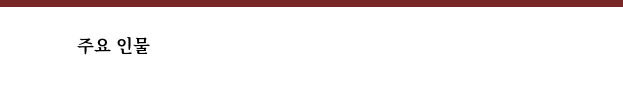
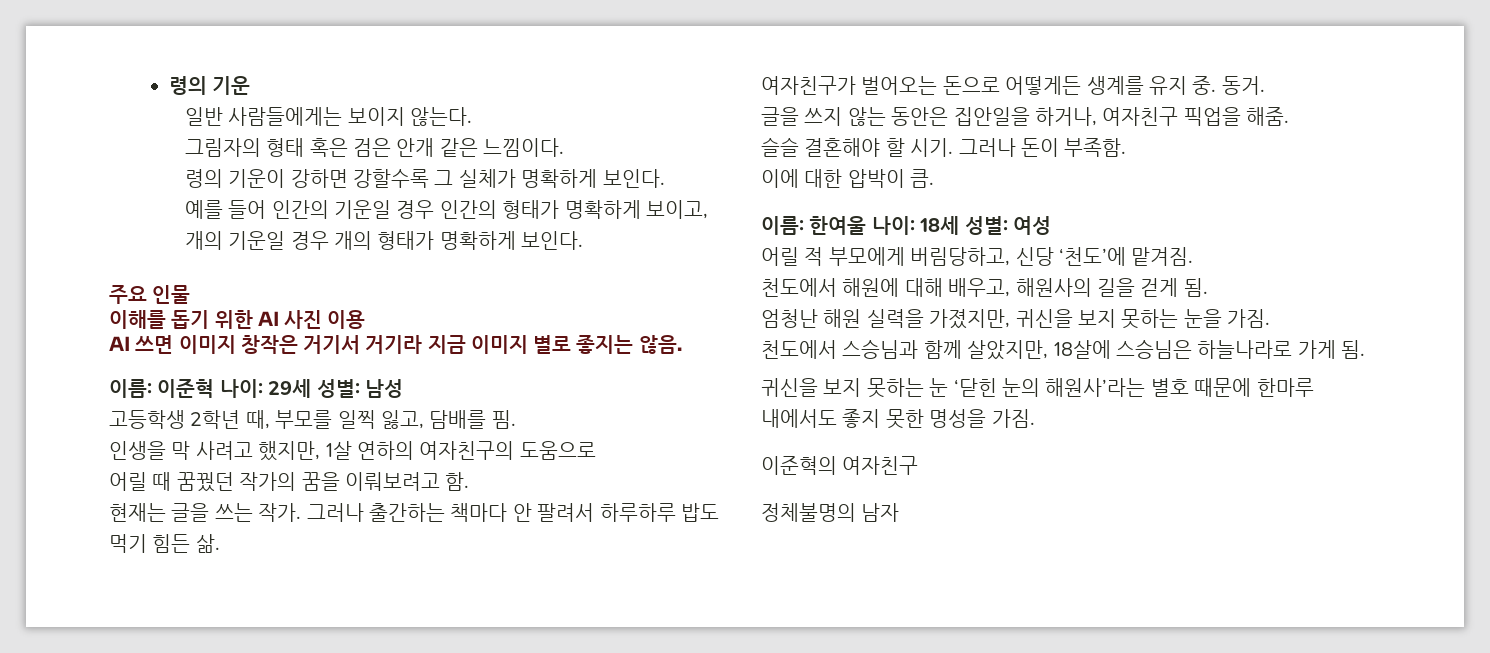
+ 령의 기운
+ 일반 사람들에게는 보이지 않는다.
+ 그림자의 형태 혹은 검은 안개 같은 느낌이다.
+ 령의 기운이 강하면 강할수록 그 실체가 명확하게 보인다.
+ 예를 들어 인간의 기운일 경우 인간의 형태가 명확하게 보이고, 개의 기운일 경우 개의 형태가 명확하게 보인다.
  주요 인물
+ 이해를 돕기 위한 AI 사진 이용
+ AI 쓰면 이미지 창작은 거기서 거기라 지금 이미지 별로 좋지는 않음.
+ 이름: 이준혁 나이: 29세 성별: 남성
+ 고등학생 2학년 때, 부모를 일찍 잃고, 담배를 핌.
+ 인생을 막 사려고 했지만, 1살 연하의 여자친구의 도움으로
+ 어릴 때 꿈꿨던 작가의 꿈을 이뤄보려고 함.
+ 현재는 글을 쓰는 작가. 그러나 출간하는 책마다 안 팔려서 하루하루 밥도 먹기 힘든 삶.
+ 여자친구가 벌어오는 돈으로 어떻게든 생계를 유지 중. 동거.
+ 글을 쓰지 않는 동안은 집안일을 하거나, 여자친구 픽업을 해줌.
+ 슬슬 결혼해야 할 시기. 그러나 돈이 부족함.
+ 이에 대한 압박이 큼.
+ 이름: 한여울 나이: 18세 성별: 여성
+ 어릴 적 부모에게 버림당하고, 신당 ‘천도’에 맡겨짐.
+ 천도에서 해원에 대해 배우고, 해원사의 길을 걷게 됨.
+ 엄청난 해원 실력을 가졌지만, 귀신을 보지 못하는 눈을 가짐.
+ 천도에서 스승님과 함께 살았지만, 18살에 스승님은 하늘나라로 가게 됨.
+ 귀신을 보지 못하는 눈 ‘닫힌 눈의 해원사’라는 별호 때문에 한마루 내에서도 좋지 못한 명성을 가짐.
+ 이준혁의 여자친구
+ 정체불명의 남자

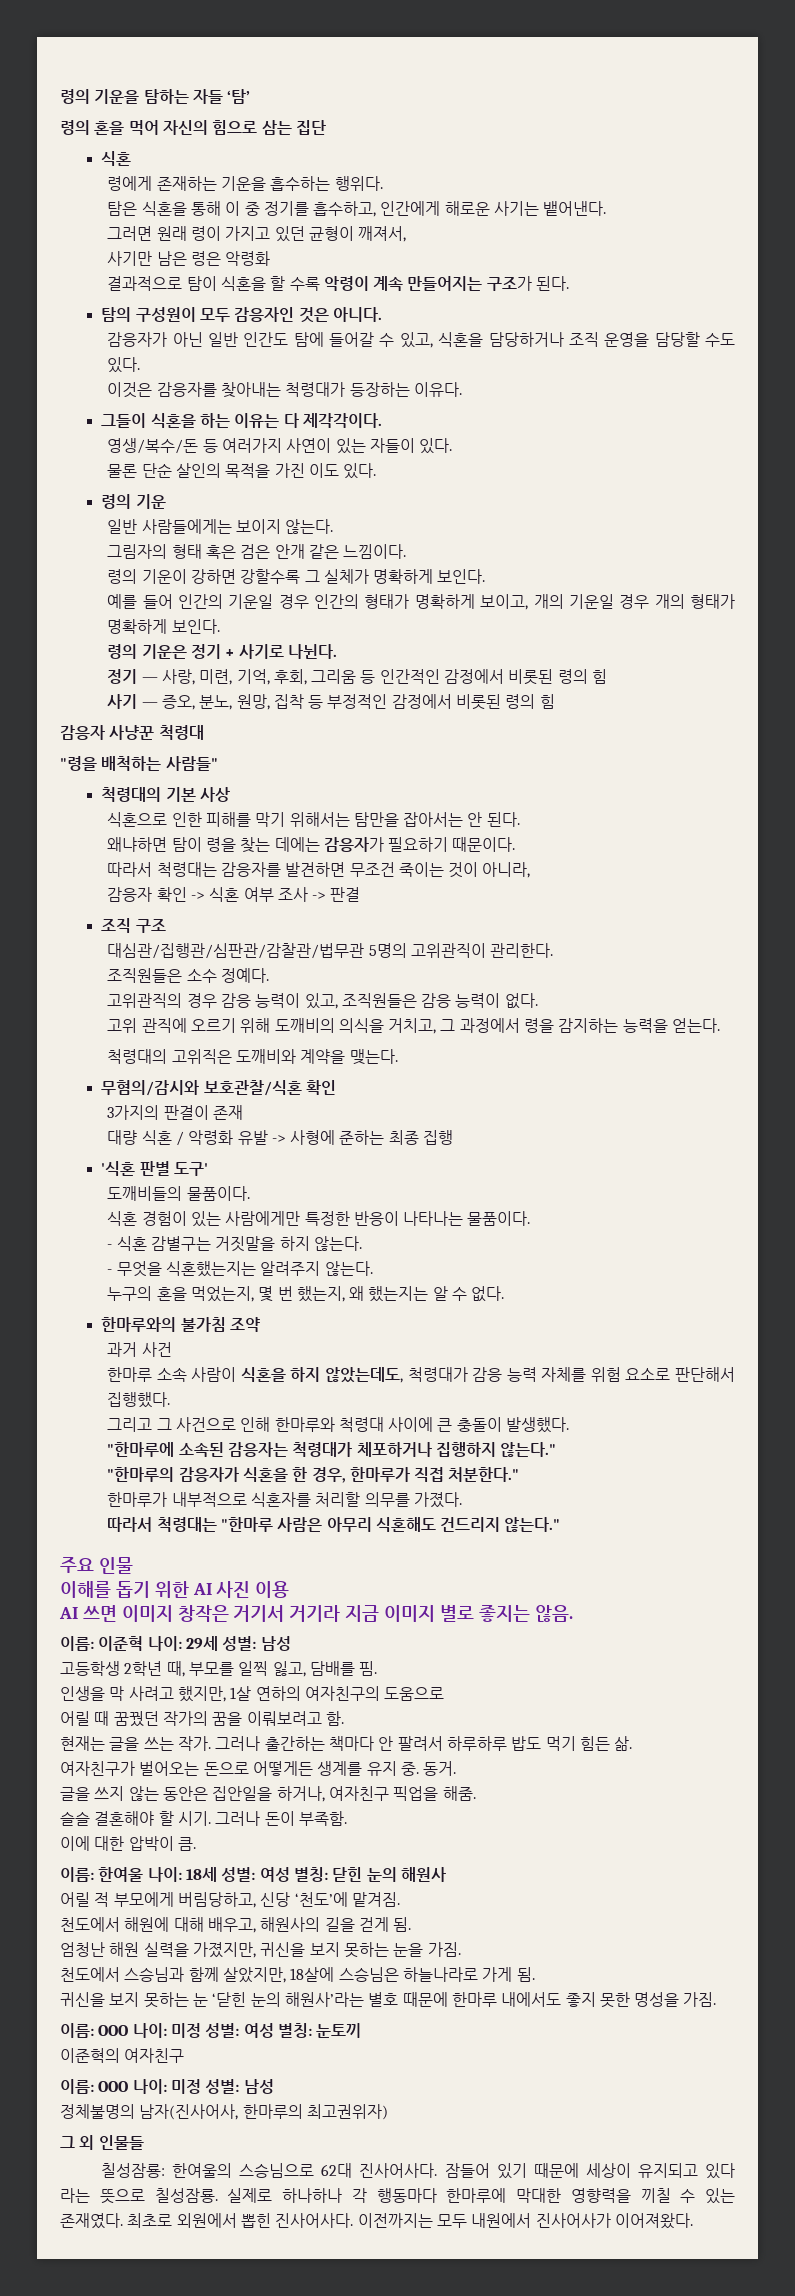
+ 령의 기운을 탐하는 자들 ‘탐’
+ 령의 혼을 먹어 자신의 힘으로 삼는 집단
+ 식혼
+ 령에게 존재하는 기운을 흡수하는 행위다.
+ 탐은 식혼을 통해 이 중 정기를 흡수하고, 인간에게 해로운 사기는 뱉어낸다.
+ 그러면 원래 령이 가지고 있던 균형이 깨져서,
+ 사기만 남은 령은 악령화
+ 결과적으로 탐이 식혼을 할 수록 악령이 계속 만들어지는 구조가 된다.
+ 탐의 구성원이 모두 감응자인 것은 아니다.
+ 감응자가 아닌 일반 인간도 탐에 들어갈 수 있고, 식혼을 담당하거나 조직 운영을 담당할 수도 있다.
+ 이것은 감응자를 찾아내는 척령대가 등장하는 이유다.
+ 그들이 식혼을 하는 이유는 다 제각각이다.
+ 영생/복수/돈 등 여러가지 사연이 있는 자들이 있다.
+ 물론 단순 살인의 목적을 가진 이도 있다.
+ 령의 기운은 정기 + 사기로 나뉜다.
+ 정기 — 사랑, 미련, 기억, 후회, 그리움 등 인간적인 감정에서 비롯된 령의 힘
+ 사기 — 증오, 분노, 원망, 집착 등 부정적인 감정에서 비롯된 령의 힘
+ 감응자 사냥꾼 척령대
+ "령을 배척하는 사람들"
+ 척령대의 기본 사상
+ 식혼으로 인한 피해를 막기 위해서는 탐만을 잡아서는 안 된다.
+ 왜냐하면 탐이 령을 찾는 데에는 감응자가 필요하기 때문이다.
+ 따라서 척령대는 감응자를 발견하면 무조건 죽이는 것이 아니라,
+ 감응자 확인 -> 식혼 여부 조사 -> 판결
+ 조직 구조
+ 대심관/집행관/심판관/감찰관/법무관 5명의 고위관직이 관리한다.
+ 조직원들은 소수 정예다.
+ 고위관직의 경우 감응 능력이 있고, 조직원들은 감응 능력이 없다.
+ 고위 관직에 오르기 위해 도깨비의 의식을 거치고, 그 과정에서 령을 감지하는 능력을 얻는다.
+ 척령대의 고위직은 도깨비와 계약을 맺는다.
+ 무혐의/감시와 보호관찰/식혼 확인
+ 3가지의 판결이 존재
+ 대량 식혼 / 악령화 유발 -> 사형에 준하는 최종 집행
+ '식혼 판별 도구'
+ 도깨비들의 물품이다.
+ 식혼 경험이 있는 사람에게만 특정한 반응이 나타나는 물품이다.
+ - 식혼 감별구는 거짓말을 하지 않는다.
+ - 무엇을 식혼했는지는 알려주지 않는다.
+ 누구의 혼을 먹었는지, 몇 번 했는지, 왜 했는지는 알 수 없다.
+ 한마루와의 불가침 조약
+ 과거 사건
+ 한마루 소속 사람이 식혼을 하지 않았는데도, 척령대가 감응 능력 자체를 위험 요소로 판단해서 집행했다.
+ 그리고 그 사건으로 인해 한마루와 척령대 사이에 큰 충돌이 발생했다.
+ "한마루에 소속된 감응자는 척령대가 체포하거나 집행하지 않는다."
+ "한마루의 감응자가 식혼을 한 경우, 한마루가 직접 처분한다."
+ 한마루가 내부적으로 식혼자를 처리할 의무를 가졌다.
+ 따라서 척령대는 "한마루 사람은 아무리 식혼해도 건드리지 않는다."
- 이름: 한여울 나이: 18세 성별: 여성
+ 이름: 한여울 나이: 18세 성별: 여성 별칭: 닫힌 눈의 해원사
+ 이름: OOO 나이: 미정 성별: 여성 별칭: 눈토끼
  이준혁의 여자친구
- 정체불명의 남자
+ 이름: OOO 나이: 미정 성별: 남성
+ 정체불명의 남자(진사어사, 한마루의 최고권위자)
+ 그 외 인물들
+ 칠성잠룡: 한여울의 스승님으로 62대 진사어사다. 잠들어 있기 때문에 세상이 유지되고 있다 라는 뜻으로 칠성잠룡. 실제로 하나하나 각 행동마다 한마루에 막대한 영향력을 끼칠 수 있는 존재였다. 최초로 외원에서 뽑힌 진사어사다. 이전까지는 모두 내원에서 진사어사가 이어져왔다.

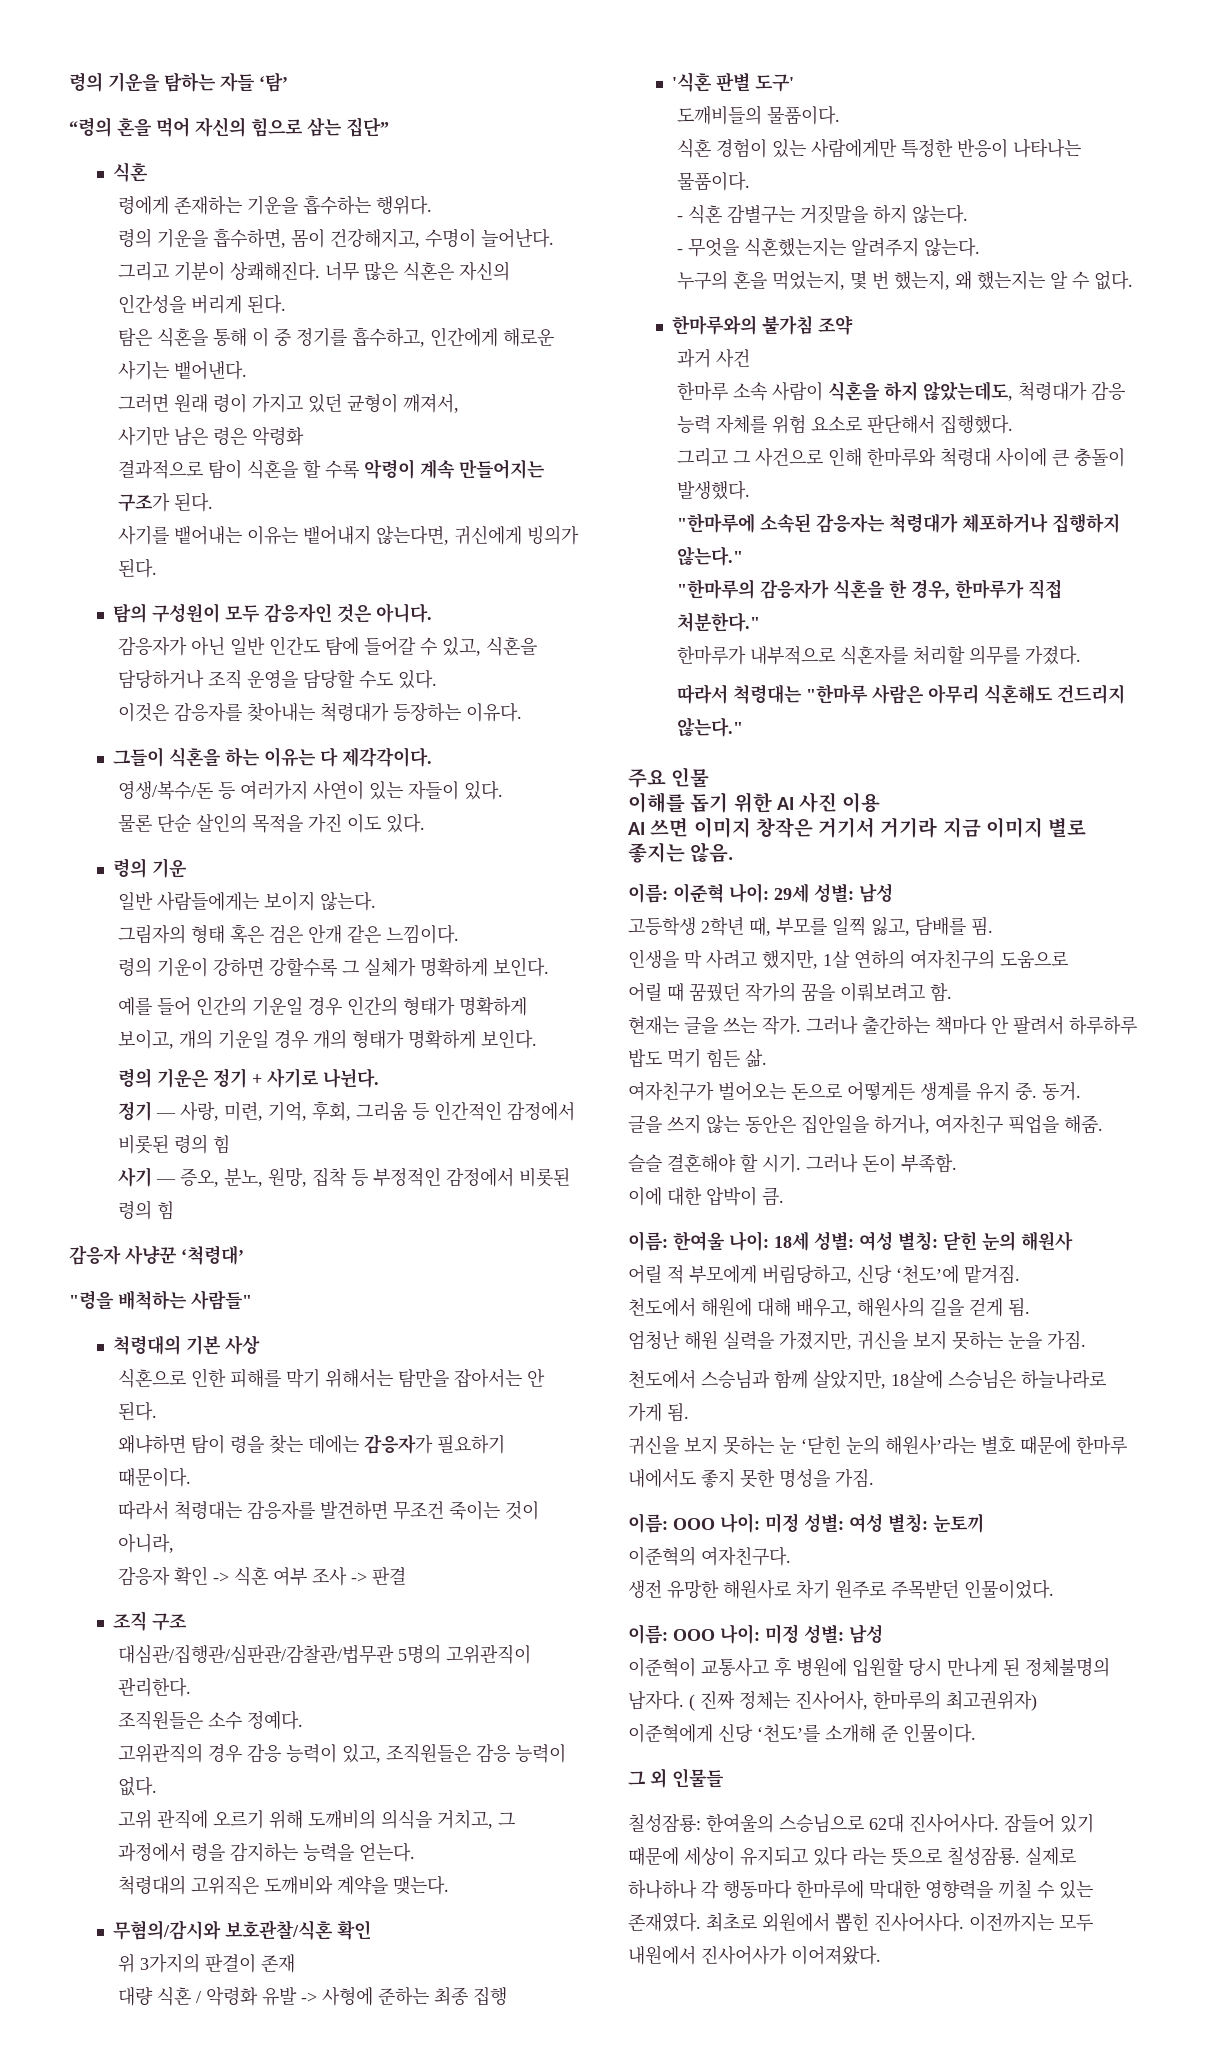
- 령의 혼을 먹어 자신의 힘으로 삼는 집단
+ “령의 혼을 먹어 자신의 힘으로 삼는 집단”
+ 령의 기운을 흡수하면, 몸이 건강해지고, 수명이 늘어난다. 그리고 기분이 상쾌해진다. 너무 많은 식혼은 자신의 인간성을 버리게 된다.
+ 사기를 뱉어내는 이유는 뱉어내지 않는다면, 귀신에게 빙의가 된다.
- 감응자 사냥꾼 척령대
+ 감응자 사냥꾼 ‘척령대’
- 3가지의 판결이 존재
+ 위 3가지의 판결이 존재
- 이준혁의 여자친구
+ 이준혁의 여자친구다.
+ 생전 유망한 해원사로 차기 원주로 주목받던 인물이었다.
- 정체불명의 남자(진사어사, 한마루의 최고권위자)
+ 이준혁이 교통사고 후 병원에 입원할 당시 만나게 된 정체불명의 남자다. ( 진짜 정체는 진사어사, 한마루의 최고권위자)
+ 이준혁에게 신당 ‘천도’를 소개해 준 인물이다.

